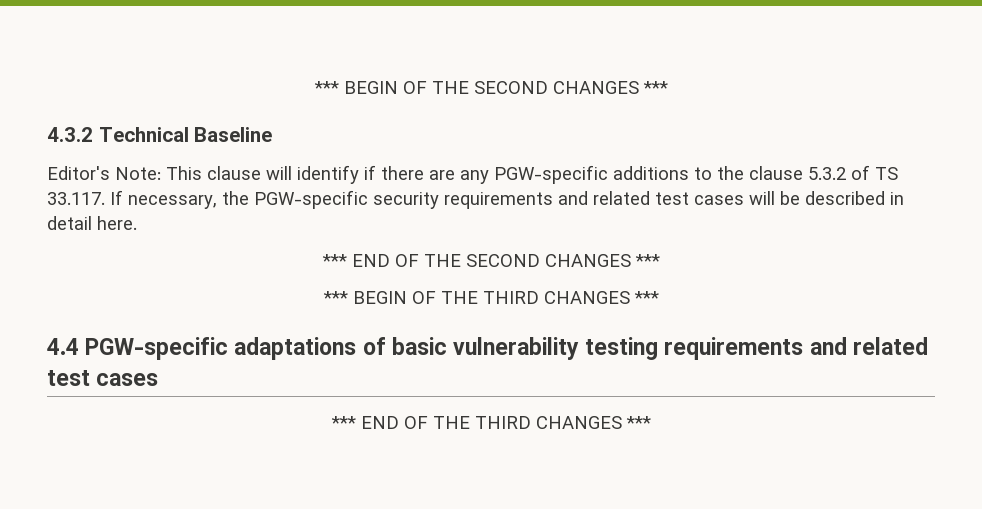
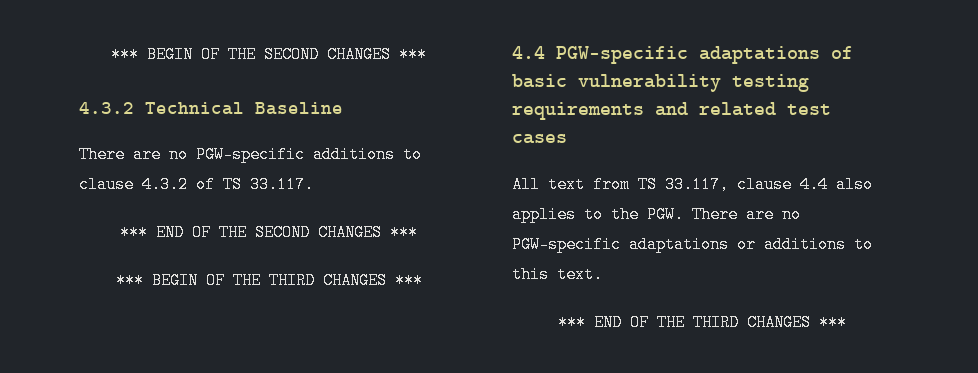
- Editor's Note: This clause will identify if there are any PGW-specific additions to the clause 5.3.2 of TS 33.117. If necessary, the PGW-specific security requirements and related test cases will be described in detail here.
+ There are no PGW-specific additions to clause 4.3.2 of TS 33.117.
+ All text from TS 33.117, clause 4.4 also applies to the PGW. There are no PGW-specific adaptations or additions to this text.

